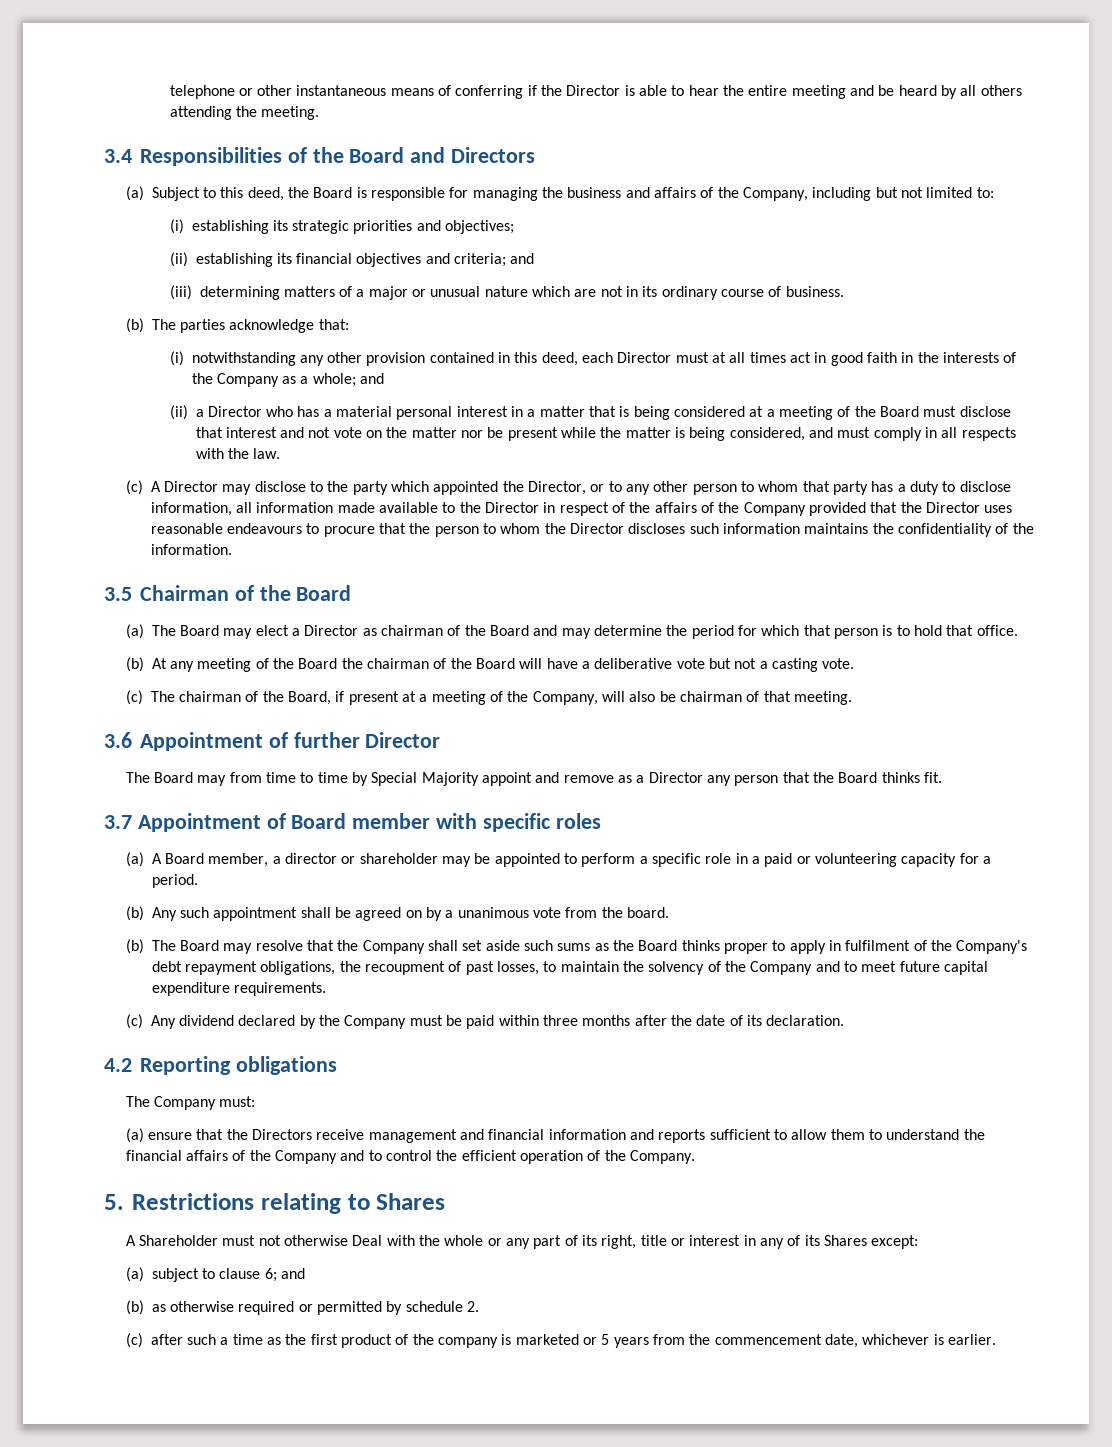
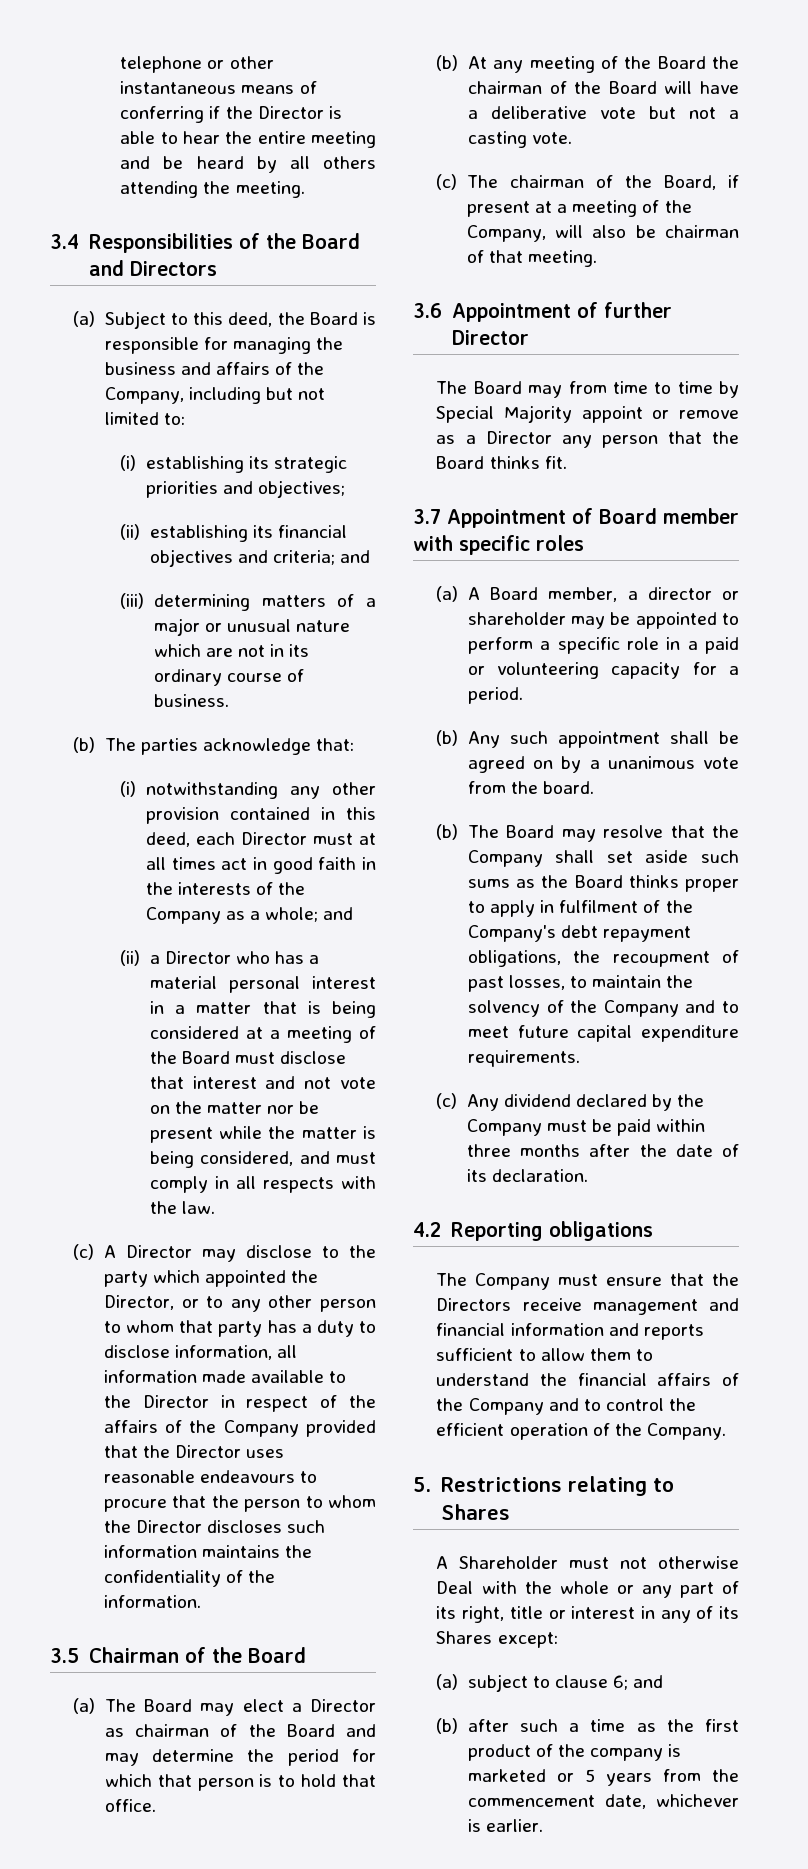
- The Board may from time to time by Special Majority appoint and remove as a Director any person that the Board thinks fit.
+ The Board may from time to time by Special Majority appoint or remove as a Director any person that the Board thinks fit.
- The Company must:
- (a) ensure that the Directors receive management and financial information and reports sufficient to allow them to understand the financial affairs of the Company and to control the efficient operation of the Company.
+ The Company must ensure that the Directors receive management and financial information and reports sufficient to allow them to understand the financial affairs of the Company and to control the efficient operation of the Company.
- (b) as otherwise required or permitted by schedule 2.
- (c) after such a time as the first product of the company is marketed or 5 years from the commencement date, whichever is earlier.
+ (b) after such a time as the first product of the company is marketed or 5 years from the commencement date, whichever is earlier.

